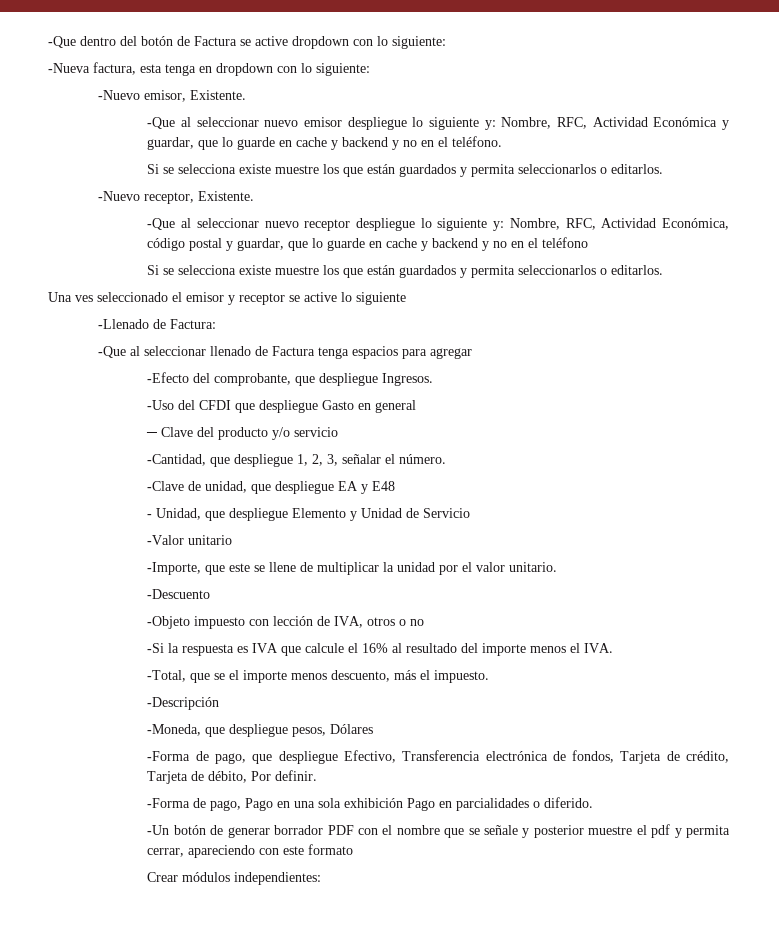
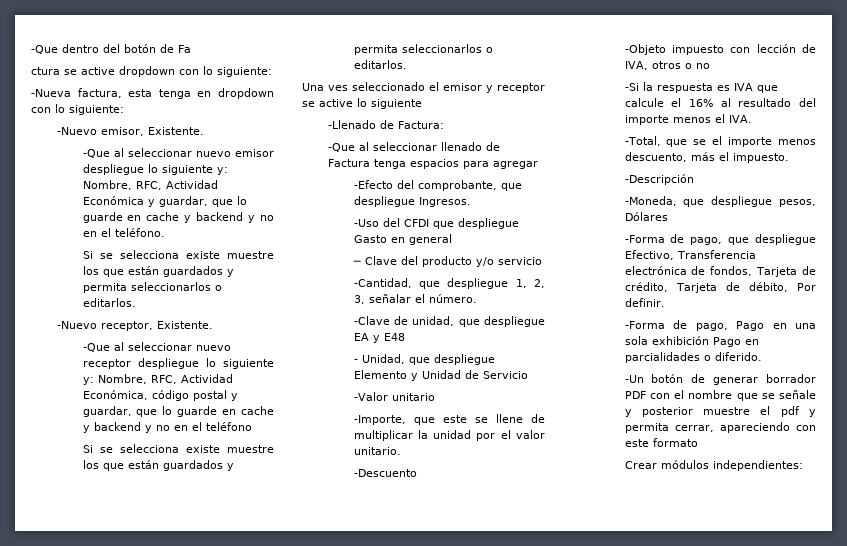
- -Que dentro del botón de Factura se active dropdown con lo siguiente:
+ -Que dentro del botón de Fa
+ ctura se active dropdown con lo siguiente:

